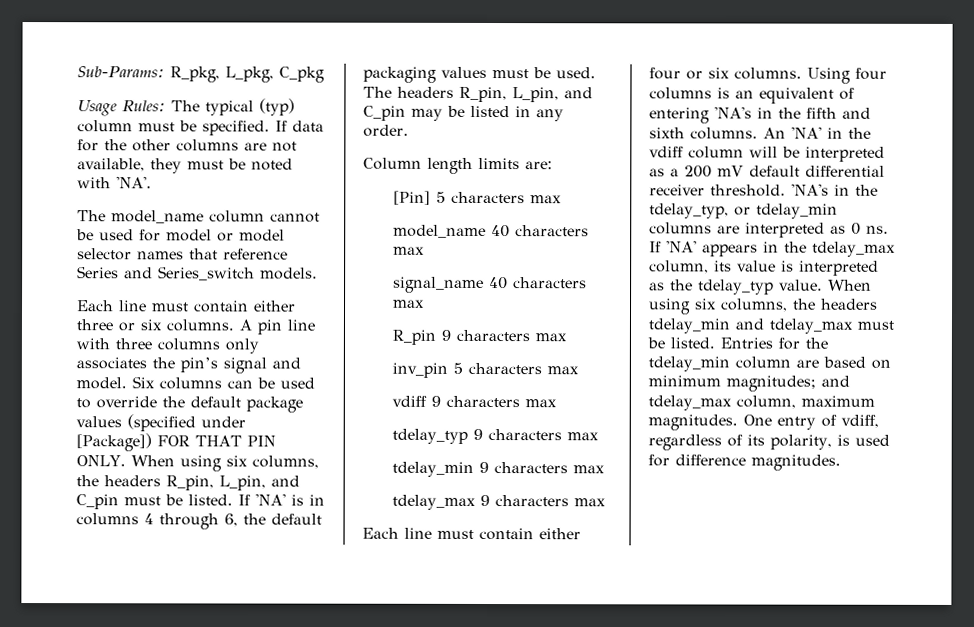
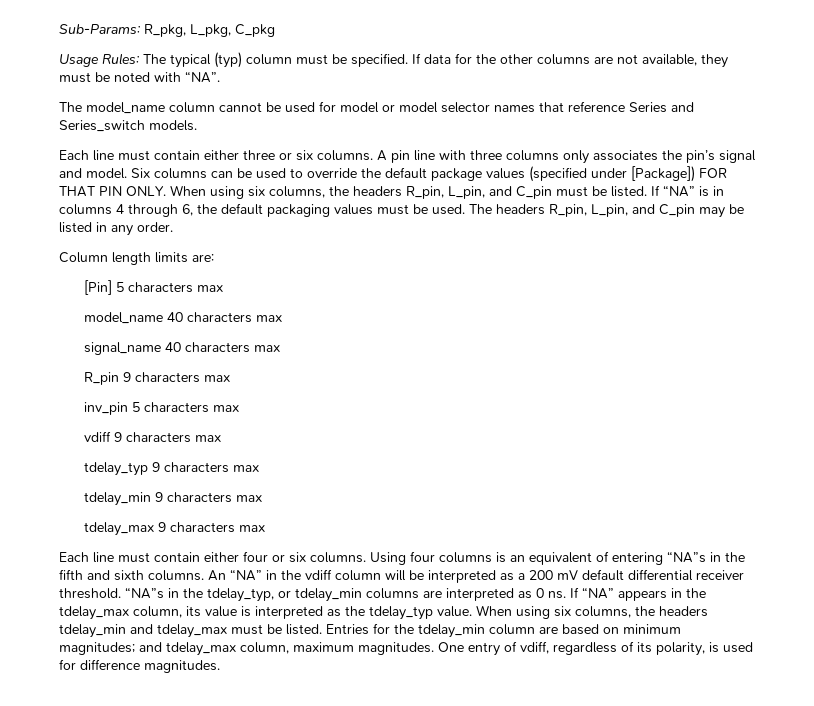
- If data for the other columns are not available, they must be noted with 'NA'.
+ If data for the other columns are not available, they must be noted with “NA”.
- If 'NA' is in columns 4 through 6, the default packaging values must be used.
+ If “NA” is in columns 4 through 6, the default packaging values must be used.
- Using four columns is an equivalent of entering 'NA's in the fifth and sixth columns.
+ Using four columns is an equivalent of entering “NA”s in the fifth and sixth columns.
- An 'NA' in the vdiff column will be interpreted as a 200 mV default differential receiver threshold.
+ An “NA” in the vdiff column will be interpreted as a 200 mV default differential receiver threshold.
- 'NA's in the tdelay_typ, or tdelay_min columns are interpreted as 0 ns.
+ “NA”s in the tdelay_typ, or tdelay_min columns are interpreted as 0 ns.
- If 'NA' appears in the tdelay_max column, its value is interpreted as the tdelay_typ value.
+ If “NA” appears in the tdelay_max column, its value is interpreted as the tdelay_typ value.

